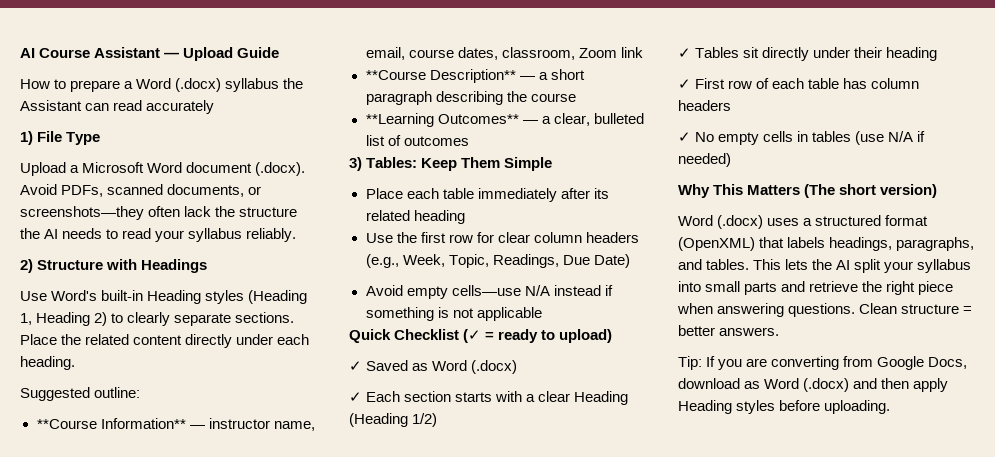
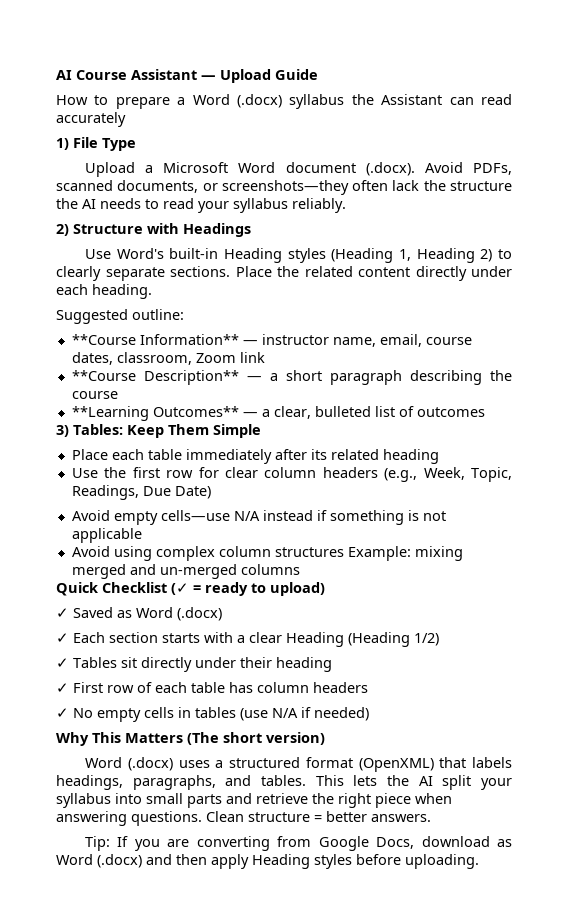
+ Avoid using complex column structures Example: mixing merged and un-merged columns

